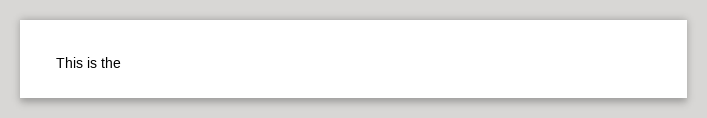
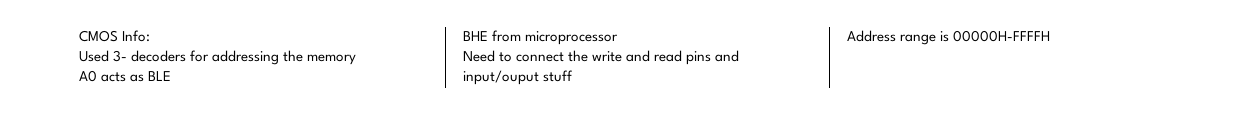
- This is the
+ CMOS Info:
+ Used 3- decoders for addressing the memory
+ A0 acts as BLE
+ BHE from microprocessor
+ Need to connect the write and read pins and input/ouput stuff
+ Address range is 00000H-FFFFH

